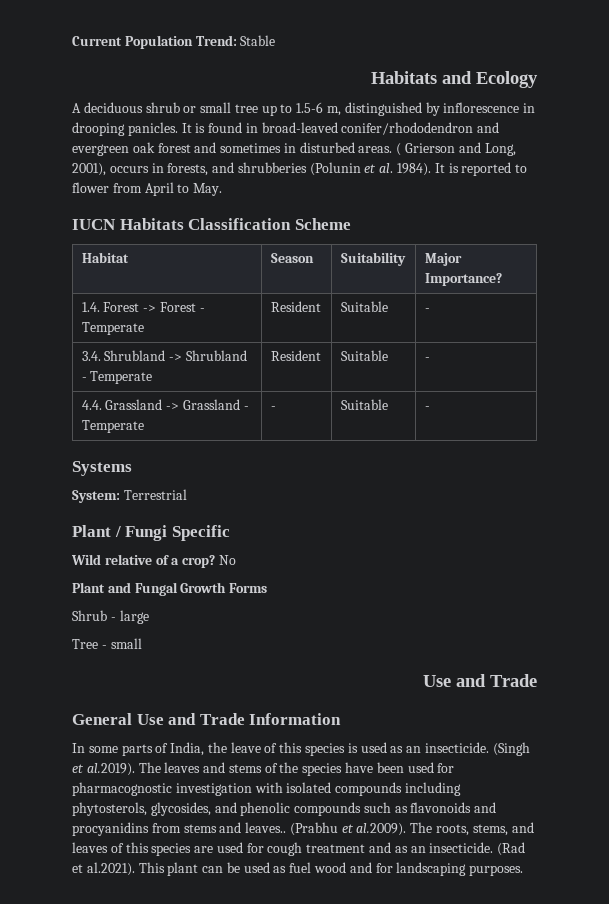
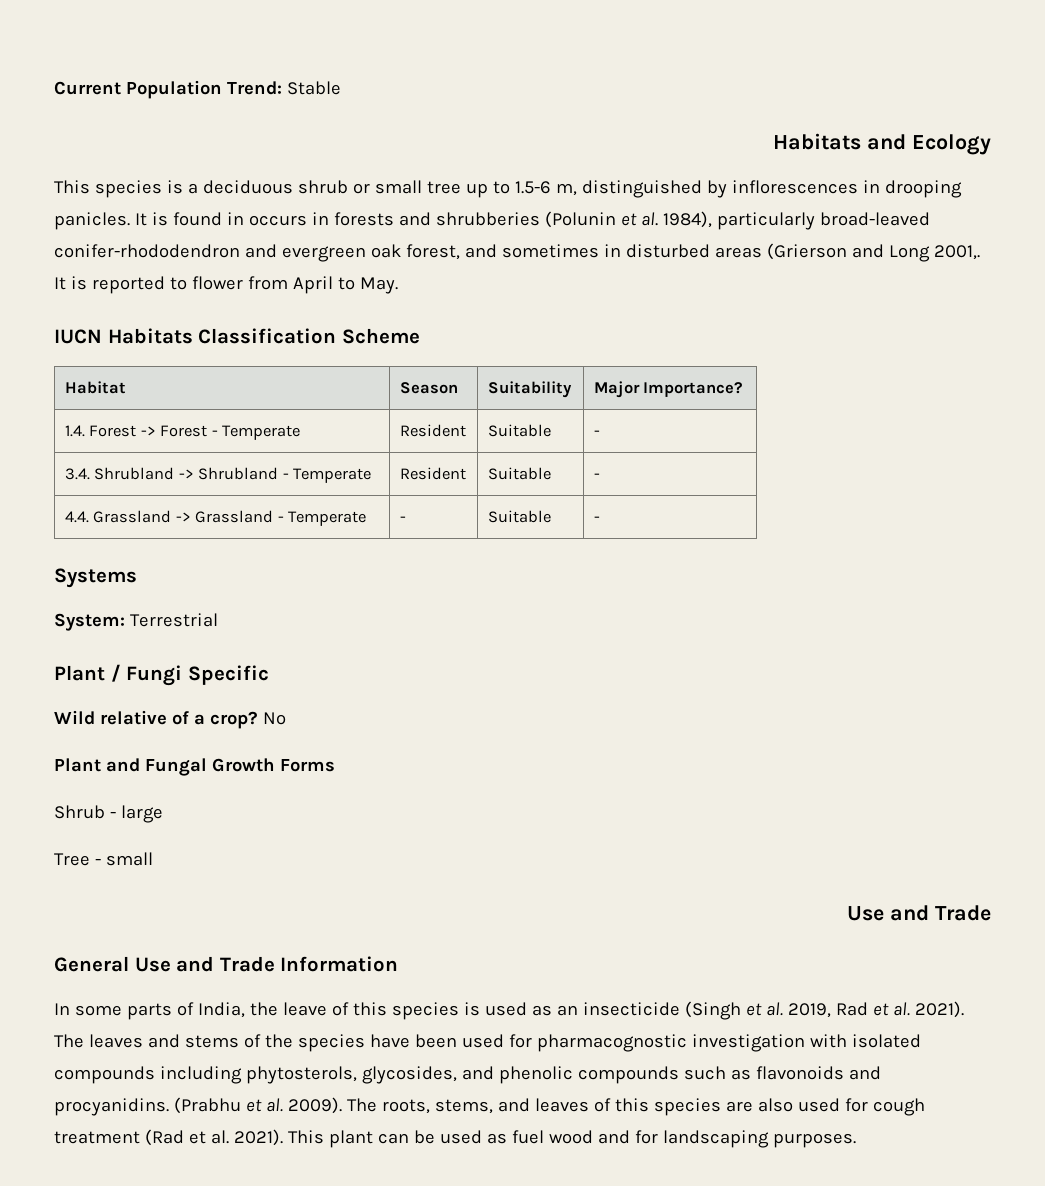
- A deciduous shrub or small tree up to 1.5-6 m, distinguished by inflorescence in drooping panicles.
+ This species is a deciduous shrub or small tree up to 1.5-6 m, distinguished by inflorescences in drooping panicles.
- It is found in broad-leaved conifer/rhododendron and evergreen oak forest and sometimes in disturbed areas. ( Grierson and Long, 2001), occurs in forests, and shrubberies (Polunin et al. 1984).
+ It is found in occurs in forests and shrubberies (Polunin et al. 1984), particularly broad-leaved conifer-rhododendron and evergreen oak forest, and sometimes in disturbed areas (Grierson and Long 2001,.
- In some parts of India, the leave of this species is used as an insecticide. (Singh et al.2019). The leaves and stems of the species have been used for pharmacognostic investigation with isolated compounds including phytosterols, glycosides, and phenolic compounds such as flavonoids and procyanidins from stems and leaves.. (Prabhu et al.2009). The roots, stems, and leaves of this species are used for cough treatment and as an insecticide. (Rad et al.2021). This plant can be used as fuel wood and for landscaping purposes.
+ In some parts of India, the leave of this species is used as an insecticide (Singh et al. 2019, Rad et al. 2021). The leaves and stems of the species have been used for pharmacognostic investigation with isolated compounds including phytosterols, glycosides, and phenolic compounds such as flavonoids and procyanidins. (Prabhu et al. 2009). The roots, stems, and leaves of this species are also used for cough treatment (Rad et al. 2021). This plant can be used as fuel wood and for landscaping purposes.

